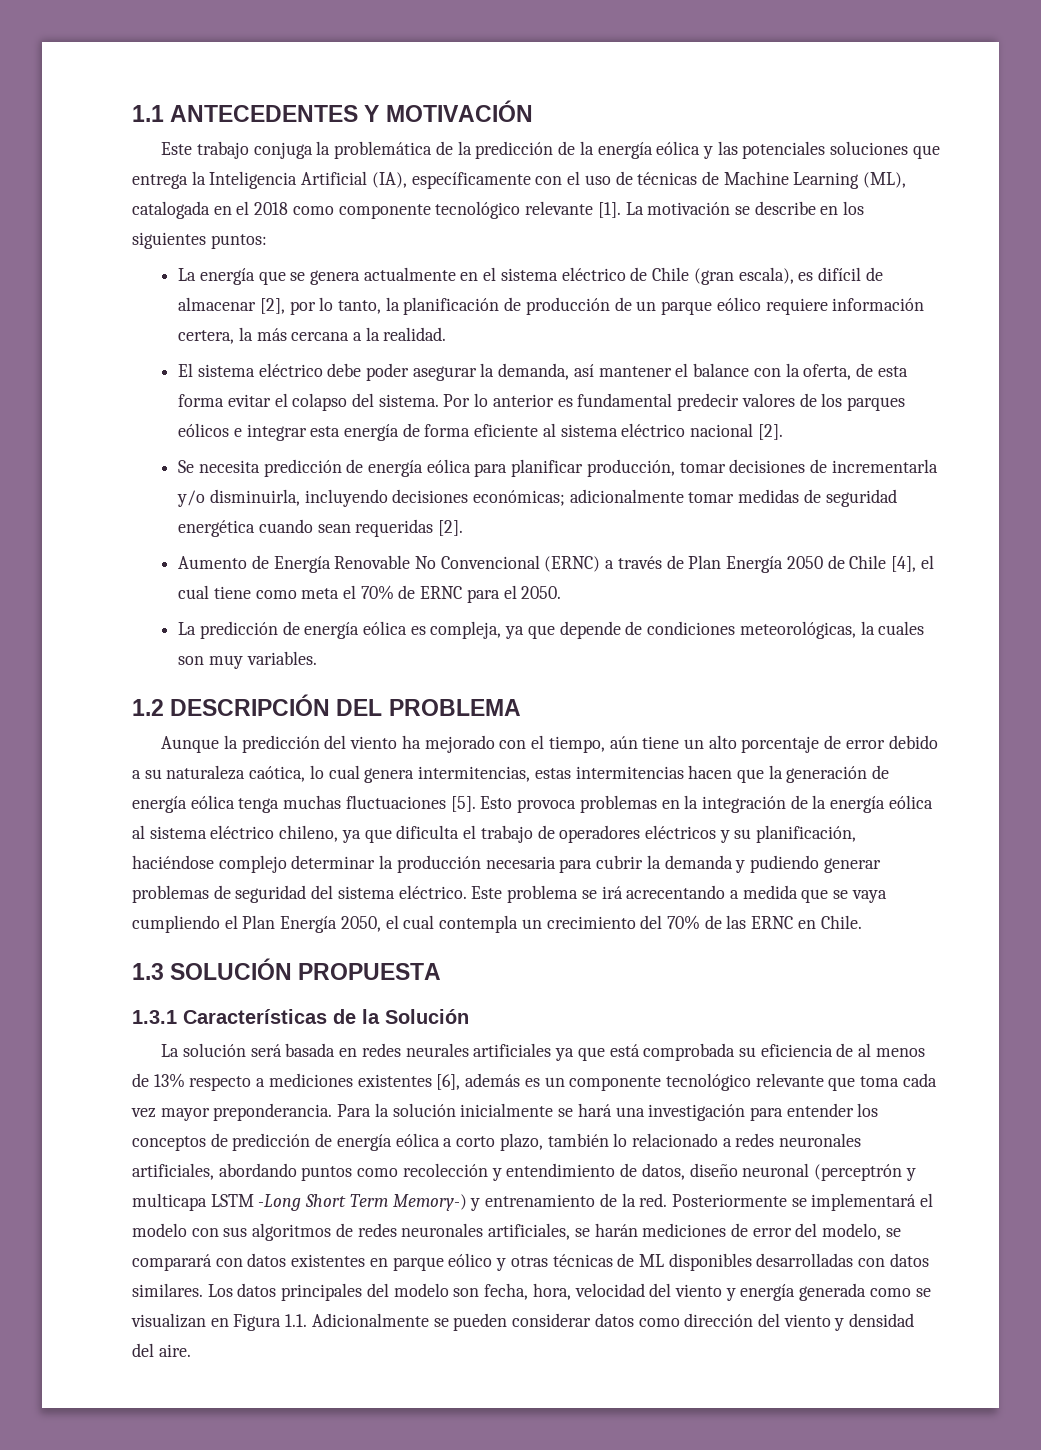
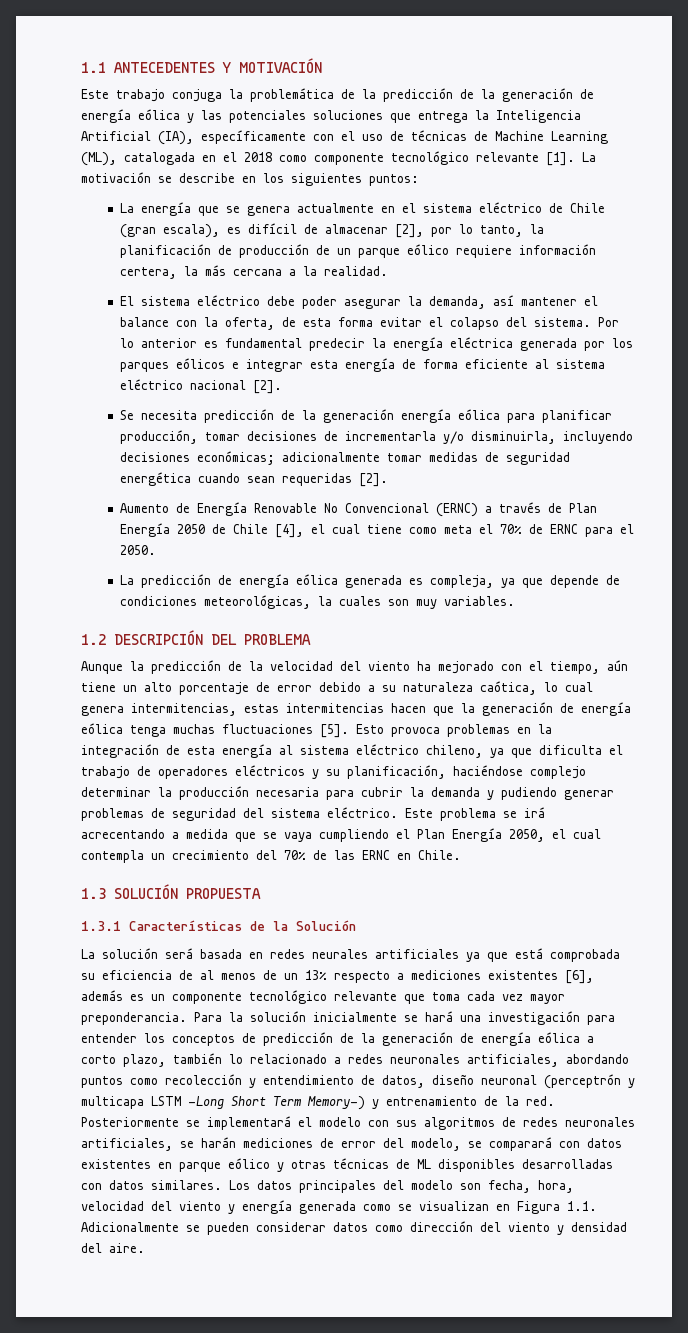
- Este trabajo conjuga la problemática de la predicción de la energía eólica y las potenciales soluciones que entrega la Inteligencia Artificial (IA), específicamente con el uso de técnicas de Machine Learning (ML), catalogada en el 2018 como componente tecnológico relevante [1].
+ Este trabajo conjuga la problemática de la predicción de la generación de energía eólica y las potenciales soluciones que entrega la Inteligencia Artificial (IA), específicamente con el uso de técnicas de Machine Learning (ML), catalogada en el 2018 como componente tecnológico relevante [1].
- Por lo anterior es fundamental predecir valores de los parques eólicos e integrar esta energía de forma eficiente al sistema eléctrico nacional [2].
+ Por lo anterior es fundamental predecir la energía eléctrica generada por los parques eólicos e integrar esta energía de forma eficiente al sistema eléctrico nacional [2].
- Se necesita predicción de energía eólica para planificar producción, tomar decisiones de incrementarla y/o disminuirla, incluyendo decisiones económicas; adicionalmente tomar medidas de seguridad energética cuando sean requeridas [2].
+ Se necesita predicción de la generación energía eólica para planificar producción, tomar decisiones de incrementarla y/o disminuirla, incluyendo decisiones económicas; adicionalmente tomar medidas de seguridad energética cuando sean requeridas [2].
- La predicción de energía eólica es compleja, ya que depende de condiciones meteorológicas, la cuales son muy variables.
+ La predicción de energía eólica generada es compleja, ya que depende de condiciones meteorológicas, la cuales son muy variables.
- Aunque la predicción del viento ha mejorado con el tiempo, aún tiene un alto porcentaje de error debido a su naturaleza caótica, lo cual genera intermitencias, estas intermitencias hacen que la generación de energía eólica tenga muchas fluctuaciones [5].
+ Aunque la predicción de la velocidad del viento ha mejorado con el tiempo, aún tiene un alto porcentaje de error debido a su naturaleza caótica, lo cual genera intermitencias, estas intermitencias hacen que la generación de energía eólica tenga muchas fluctuaciones [5].
- Esto provoca problemas en la integración de la energía eólica al sistema eléctrico chileno, ya que dificulta el trabajo de operadores eléctricos y su planificación, haciéndose complejo determinar la producción necesaria para cubrir la demanda y pudiendo generar problemas de seguridad del sistema eléctrico.
+ Esto provoca problemas en la integración de esta energía al sistema eléctrico chileno, ya que dificulta el trabajo de operadores eléctricos y su planificación, haciéndose complejo determinar la producción necesaria para cubrir la demanda y pudiendo generar problemas de seguridad del sistema eléctrico.
- La solución será basada en redes neurales artificiales ya que está comprobada su eficiencia de al menos de 13% respecto a mediciones existentes [6], además es un componente tecnológico relevante que toma cada vez mayor preponderancia.
+ La solución será basada en redes neurales artificiales ya que está comprobada su eficiencia de al menos de un 13% respecto a mediciones existentes [6], además es un componente tecnológico relevante que toma cada vez mayor preponderancia.
- Para la solución inicialmente se hará una investigación para entender los conceptos de predicción de energía eólica a corto plazo, también lo relacionado a redes neuronales artificiales, abordando puntos como recolección y entendimiento de datos, diseño neuronal (perceptrón y multicapa LSTM -Long Short Term Memory-) y entrenamiento de la red.
+ Para la solución inicialmente se hará una investigación para entender los conceptos de predicción de la generación de energía eólica a corto plazo, también lo relacionado a redes neuronales artificiales, abordando puntos como recolección y entendimiento de datos, diseño neuronal (perceptrón y multicapa LSTM -Long Short Term Memory-) y entrenamiento de la red.

